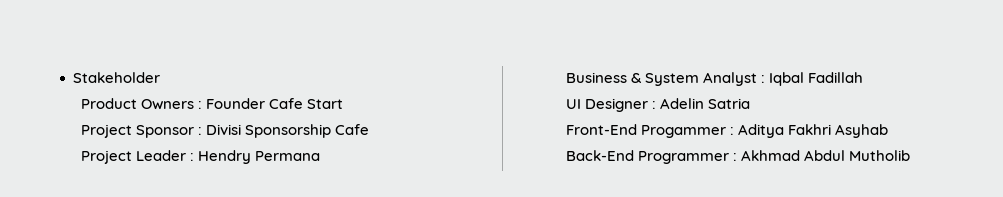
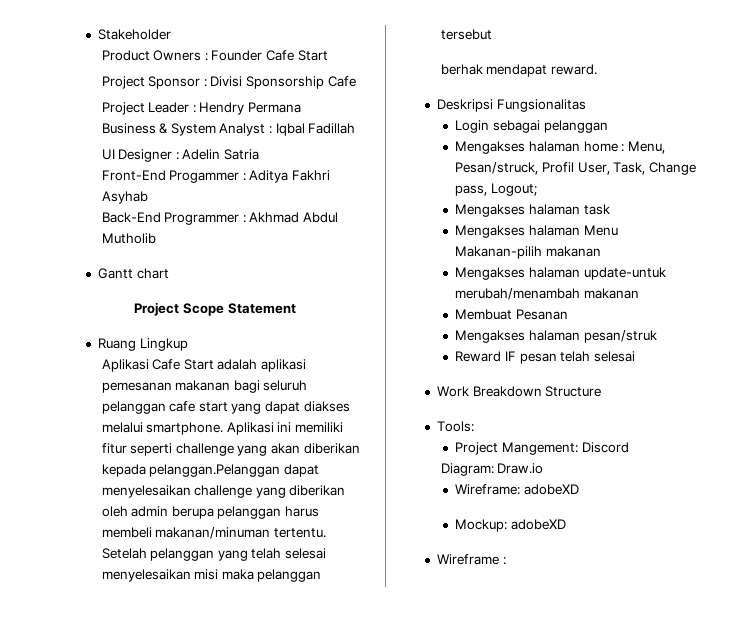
+ Gantt chart
+ Project Scope Statement
+ Ruang Lingkup
+ Aplikasi Cafe Start adalah aplikasi pemesanan makanan bagi seluruh pelanggan cafe start yang dapat diakses melalui smartphone. Aplikasi ini memiliki fitur seperti challenge yang akan diberikan kepada pelanggan.Pelanggan dapat menyelesaikan challenge yang diberikan oleh admin berupa pelanggan harus membeli makanan/minuman tertentu. Setelah pelanggan yang telah selesai menyelesaikan misi maka pelanggan tersebut
+ berhak mendapat reward.
+ Deskripsi Fungsionalitas
+ Login sebagai pelanggan
+ Mengakses halaman home : Menu, Pesan/struck, Profil User, Task, Change pass, Logout;
+ Mengakses halaman task
+ Mengakses halaman Menu Makanan-pilih makanan
+ Mengakses halaman update-untuk merubah/menambah makanan
+ Membuat Pesanan
+ Mengakses halaman pesan/struk
+ Reward IF pesan telah selesai
+ Work Breakdown Structure
+ Tools:
+ Project Mangement: Discord
+ Diagram: Draw.io
+ Wireframe: adobeXD
+ Mockup: adobeXD
+ Wireframe :

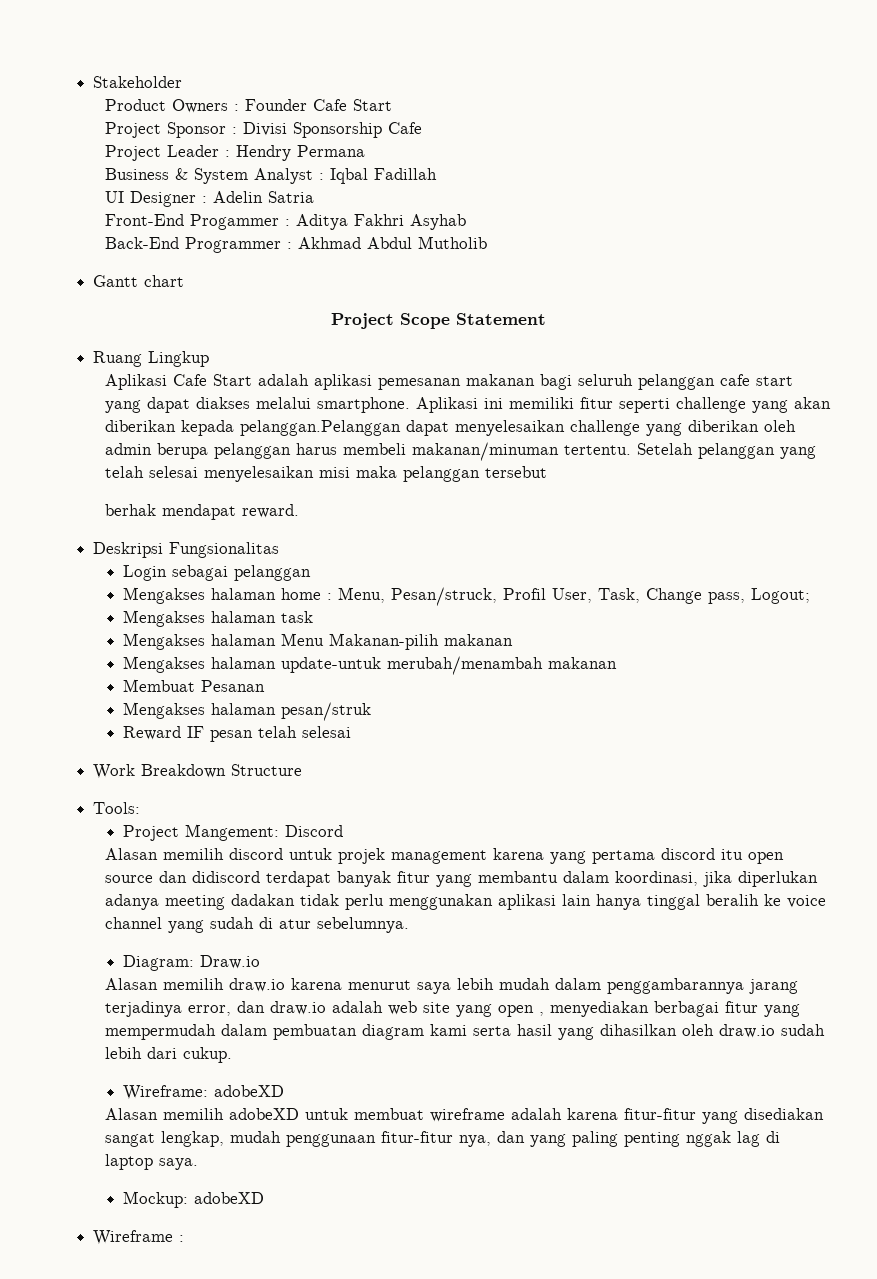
+ Alasan memilih discord untuk projek management karena yang pertama discord itu open source dan didiscord terdapat banyak fitur yang membantu dalam koordinasi, jika diperlukan adanya meeting dadakan tidak perlu menggunakan aplikasi lain hanya tinggal beralih ke voice channel yang sudah di atur sebelumnya.
  Diagram: Draw.io
+ Alasan memilih draw.io karena menurut saya lebih mudah dalam penggambarannya jarang terjadinya error, dan draw.io adalah web site yang open , menyediakan berbagai fitur yang mempermudah dalam pembuatan diagram kami serta hasil yang dihasilkan oleh draw.io sudah lebih dari cukup.
  Wireframe: adobeXD
+ Alasan memilih adobeXD untuk membuat wireframe adalah karena fitur-fitur yang disediakan sangat lengkap, mudah penggunaan fitur-fitur nya, dan yang paling penting nggak lag di laptop saya.

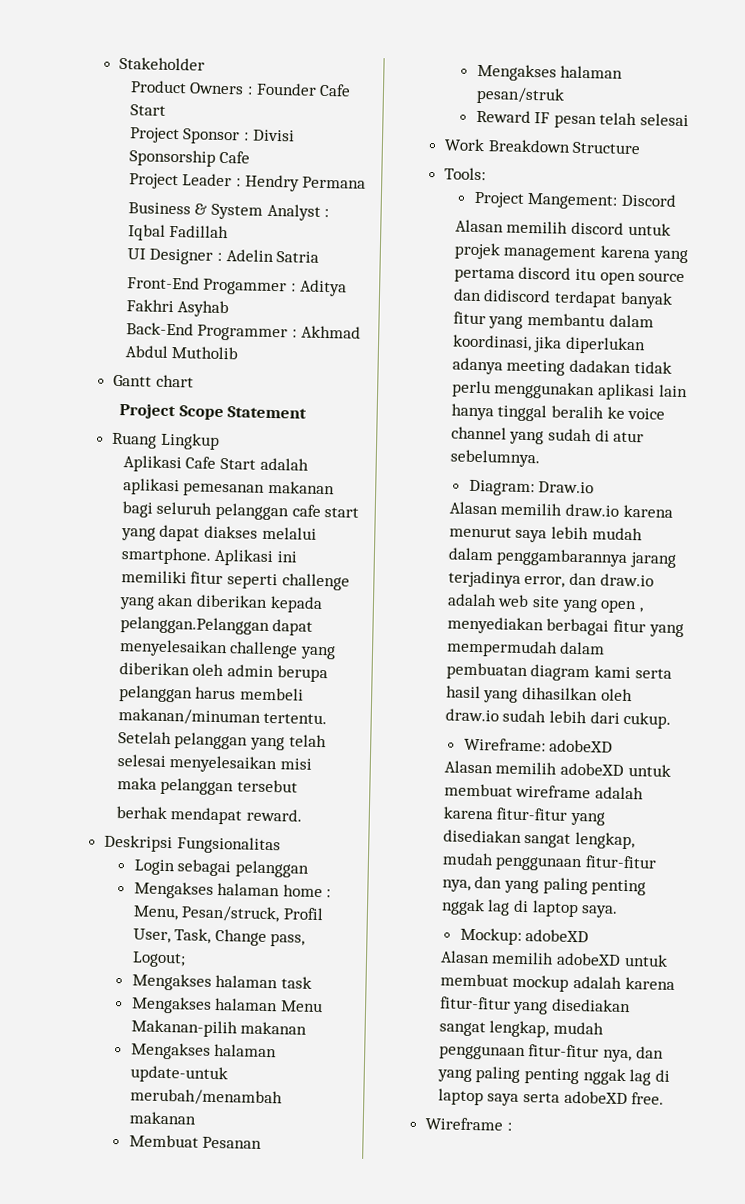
+ Alasan memilih adobeXD untuk membuat mockup adalah karena fitur-fitur yang disediakan sangat lengkap, mudah penggunaan fitur-fitur nya, dan yang paling penting nggak lag di laptop saya serta adobeXD free.

